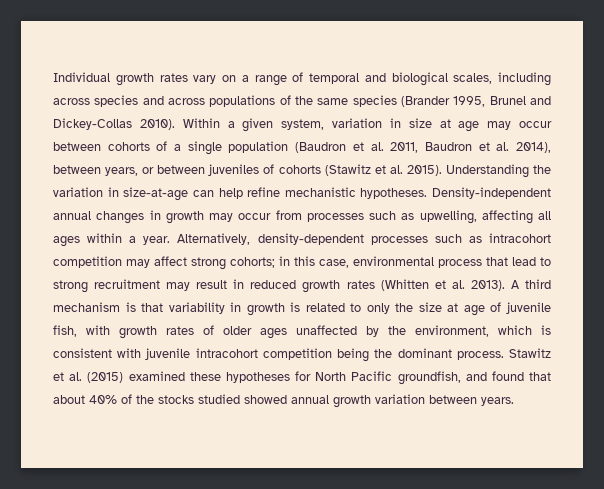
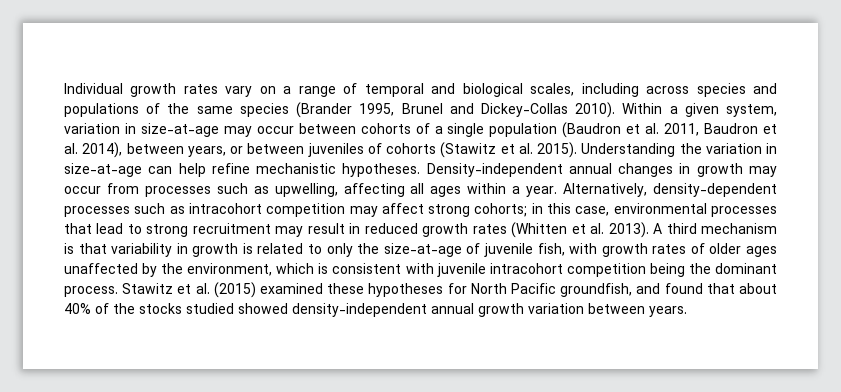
- Individual growth rates vary on a range of temporal and biological scales, including across species and across populations of the same species (Brander 1995, Brunel and Dickey-Collas 2010).
+ Individual growth rates vary on a range of temporal and biological scales, including across species and populations of the same species (Brander 1995, Brunel and Dickey-Collas 2010).
- Within a given system, variation in size at age may occur between cohorts of a single population (Baudron et al. 2011, Baudron et al. 2014), between years, or between juveniles of cohorts (Stawitz et al. 2015).
+ Within a given system, variation in size-at-age may occur between cohorts of a single population (Baudron et al. 2011, Baudron et al. 2014), between years, or between juveniles of cohorts (Stawitz et al. 2015).
- Alternatively, density-dependent processes such as intracohort competition may affect strong cohorts; in this case, environmental process that lead to strong recruitment may result in reduced growth rates (Whitten et al. 2013).
+ Alternatively, density-dependent processes such as intracohort competition may affect strong cohorts; in this case, environmental processes that lead to strong recruitment may result in reduced growth rates (Whitten et al. 2013).
- A third mechanism is that variability in growth is related to only the size at age of juvenile fish, with growth rates of older ages unaffected by the environment, which is consistent with juvenile intracohort competition being the dominant process.
+ A third mechanism is that variability in growth is related to only the size-at-age of juvenile fish, with growth rates of older ages unaffected by the environment, which is consistent with juvenile intracohort competition being the dominant process.
- Stawitz et al. (2015) examined these hypotheses for North Pacific groundfish, and found that about 40% of the stocks studied showed annual growth variation between years.
+ Stawitz et al. (2015) examined these hypotheses for North Pacific groundfish, and found that about 40% of the stocks studied showed density-independent annual growth variation between years.

